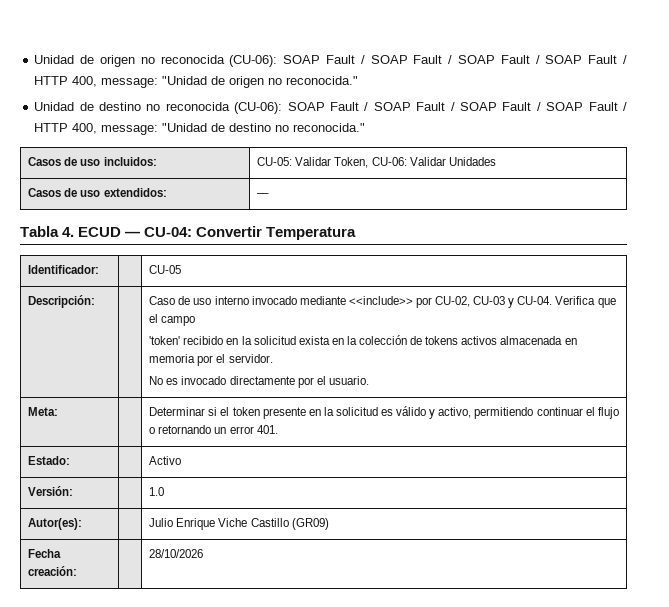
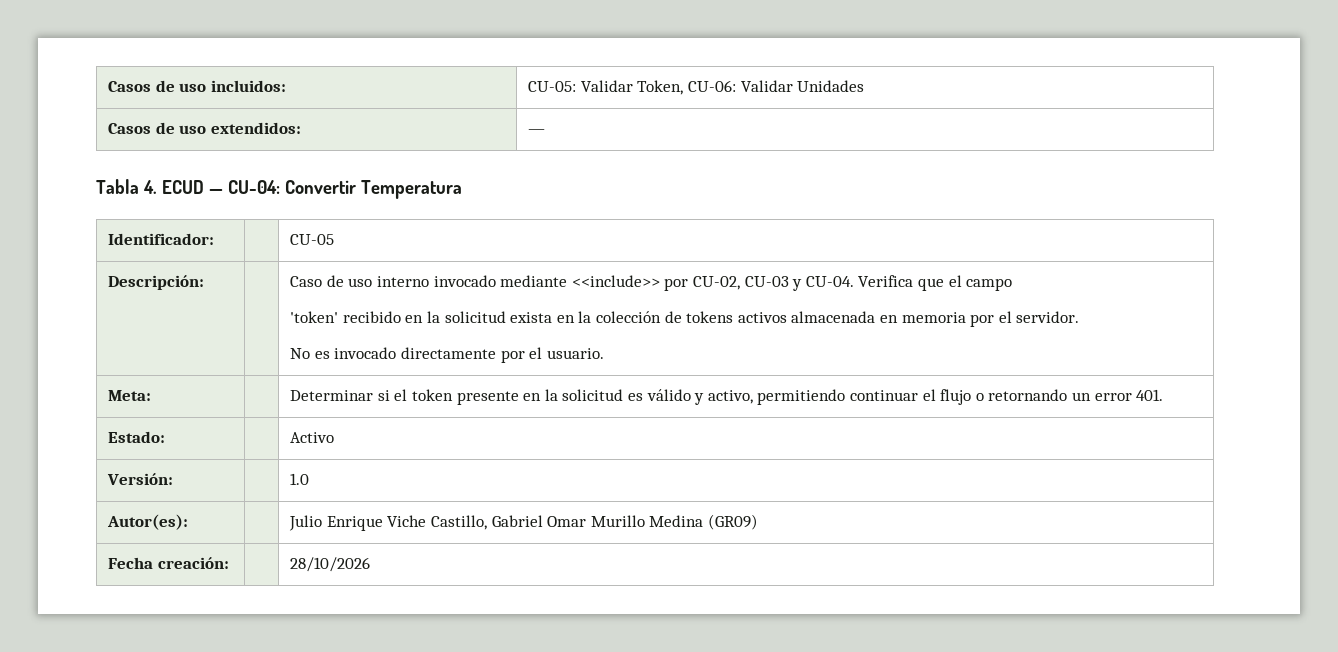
- Unidad de origen no reconocida (CU-06): SOAP Fault / SOAP Fault / SOAP Fault / SOAP Fault / HTTP 400, message: "Unidad de origen no reconocida."
- Unidad de destino no reconocida (CU-06): SOAP Fault / SOAP Fault / SOAP Fault / SOAP Fault / HTTP 400, message: "Unidad de destino no reconocida."
- Autor(es): | | Julio Enrique Viche Castillo (GR09)
+ Autor(es): | | Julio Enrique Viche Castillo, Gabriel Omar Murillo Medina (GR09)

